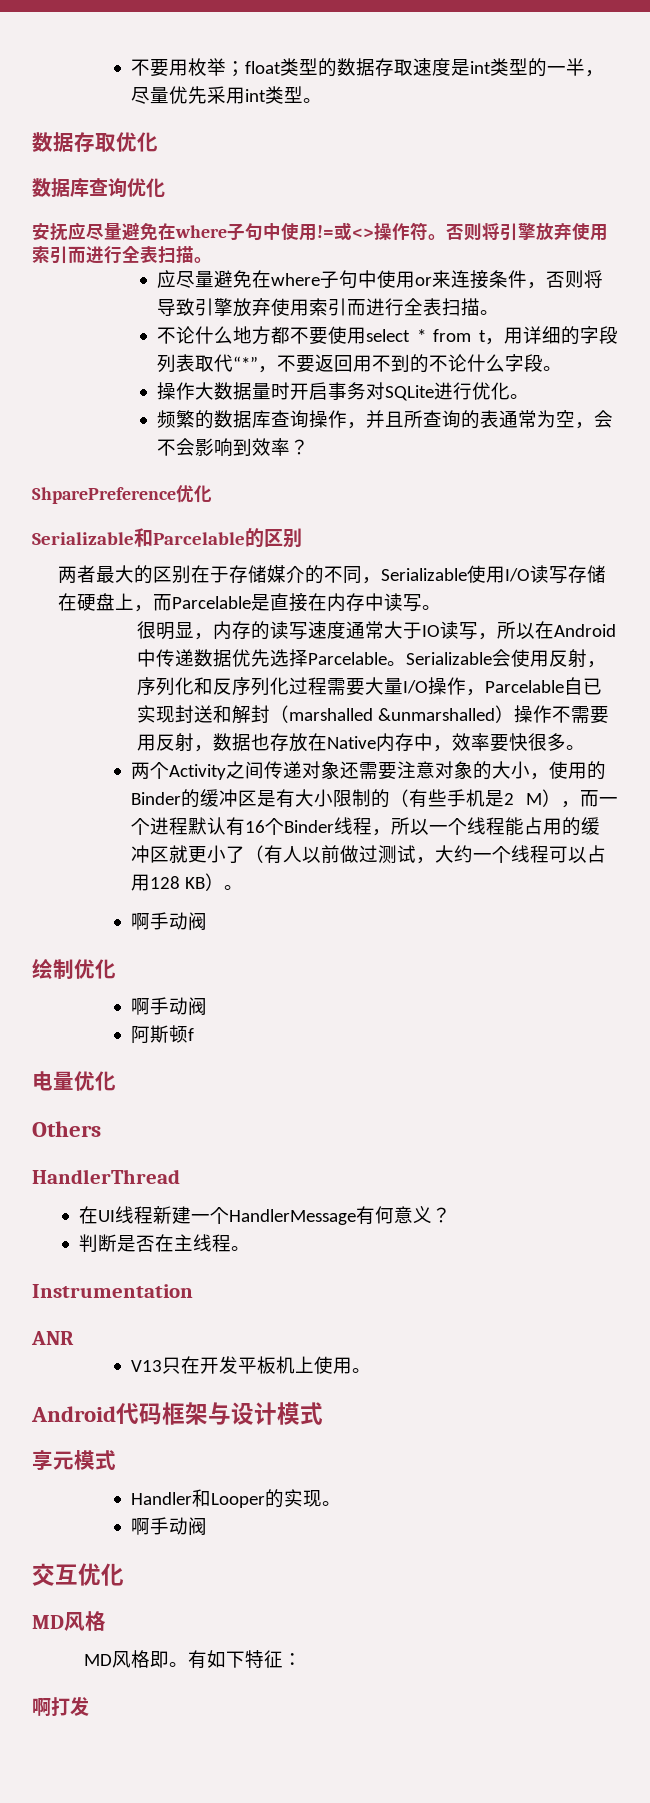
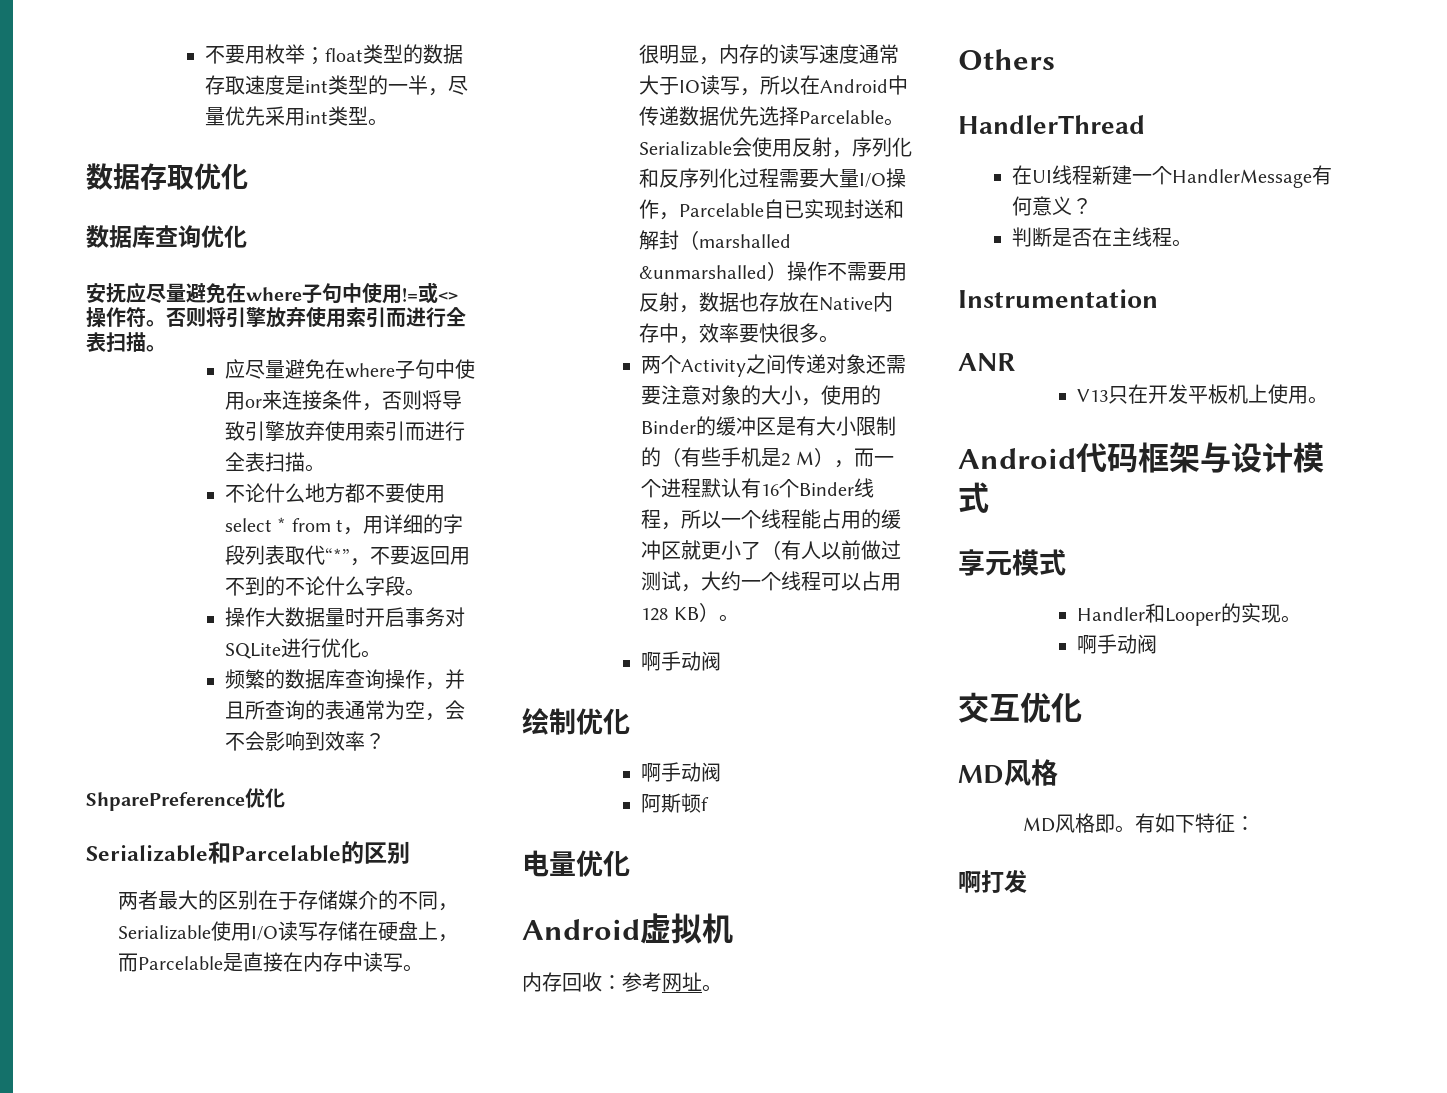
+ Android虚拟机
+ 内存回收：参考网址。

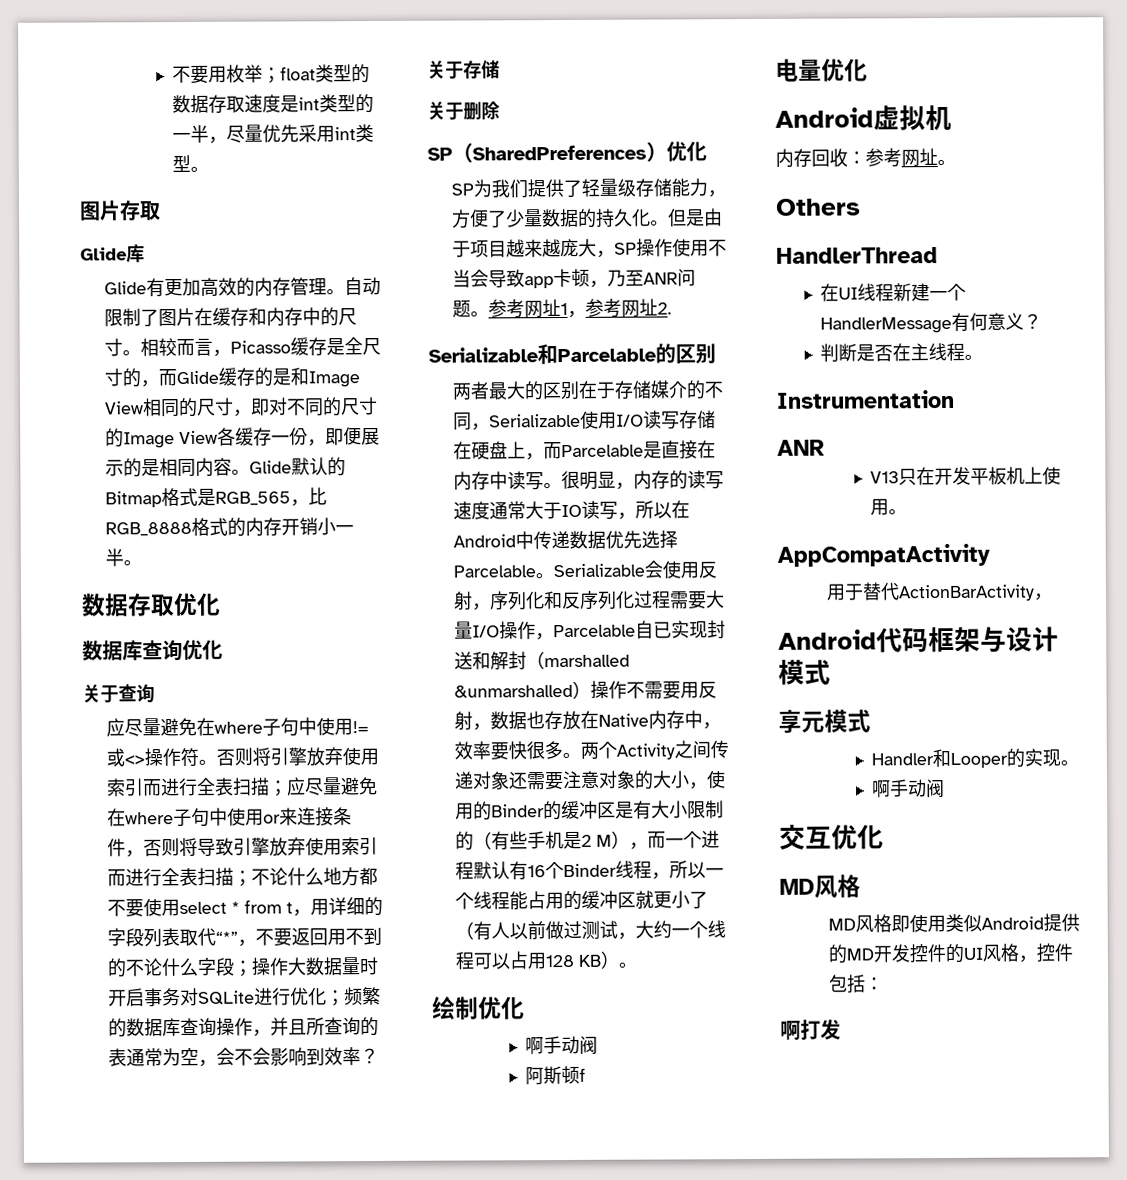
+ 图片存取
+ Glide库
+ Glide有更加高效的内存管理。自动限制了图片在缓存和内存中的尺寸。相较而言，Picasso缓存是全尺寸的，而Glide缓存的是和Image View相同的尺寸，即对不同的尺寸的Image View各缓存一份，即便展示的是相同内容。Glide默认的Bitmap格式是RGB_565，比RGB_8888格式的内存开销小一半。
- 安抚应尽量避免在where子句中使用!=或<>操作符。
+ 关于查询
+ 应尽量避免在where子句中使用!=或<>操作符。
- 否则将引擎放弃使用索引而进行全表扫描。
- 应尽量避免在where子句中使用or来连接条件，否则将导致引擎放弃使用索引而进行全表扫描。
- 不论什么地方都不要使用select * from t，用详细的字段列表取代“*”，不要返回用不到的不论什么字段。
- 操作大数据量时开启事务对SQLite进行优化。
- 频繁的数据库查询操作，并且所查询的表通常为空，会不会影响到效率？
+ 否则将引擎放弃使用索引而进行全表扫描；应尽量避免在where子句中使用or来连接条件，否则将导致引擎放弃使用索引而进行全表扫描；不论什么地方都不要使用select * from t，用详细的字段列表取代“*”，不要返回用不到的不论什么字段；操作大数据量时开启事务对SQLite进行优化；频繁的数据库查询操作，并且所查询的表通常为空，会不会影响到效率？
- ShparePreference优化
+ 关于存储
+ 关于删除
+ SP（SharedPreferences）优化
+ SP为我们提供了轻量级存储能力，方便了少量数据的持久化。但是由于项目越来越庞大，SP操作使用不当会导致app卡顿，乃至ANR问题。参考网址1，参考网址2.
- 两者最大的区别在于存储媒介的不同，Serializable使用I/O读写存储在硬盘上，而Parcelable是直接在内存中读写。
- 很明显，内存的读写速度通常大于IO读写，所以在Android中传递数据优先选择Parcelable。
+ 两者最大的区别在于存储媒介的不同，Serializable使用I/O读写存储在硬盘上，而Parcelable是直接在内存中读写。很明显，内存的读写速度通常大于IO读写，所以在Android中传递数据优先选择Parcelable。
- Serializable会使用反射，序列化和反序列化过程需要大量I/O操作，Parcelable自已实现封送和解封（marshalled &unmarshalled）操作不需要用反射，数据也存放在Native内存中，效率要快很多。
- 两个Activity之间传递对象还需要注意对象的大小，使用的Binder的缓冲区是有大小限制的（有些手机是2 M），而一个进程默认有16个Binder线程，所以一个线程能占用的缓冲区就更小了（有人以前做过测试，大约一个线程可以占用128 KB）。
- 啊手动阀
+ Serializable会使用反射，序列化和反序列化过程需要大量I/O操作，Parcelable自已实现封送和解封（marshalled &unmarshalled）操作不需要用反射，数据也存放在Native内存中，效率要快很多。两个Activity之间传递对象还需要注意对象的大小，使用的Binder的缓冲区是有大小限制的（有些手机是2 M），而一个进程默认有16个Binder线程，所以一个线程能占用的缓冲区就更小了（有人以前做过测试，大约一个线程可以占用128 KB）。
+ AppCompatActivity
+ 用于替代ActionBarActivity，
- MD风格即。有如下特征：
+ MD风格即使用类似Android提供的MD开发控件的UI风格，控件包括：

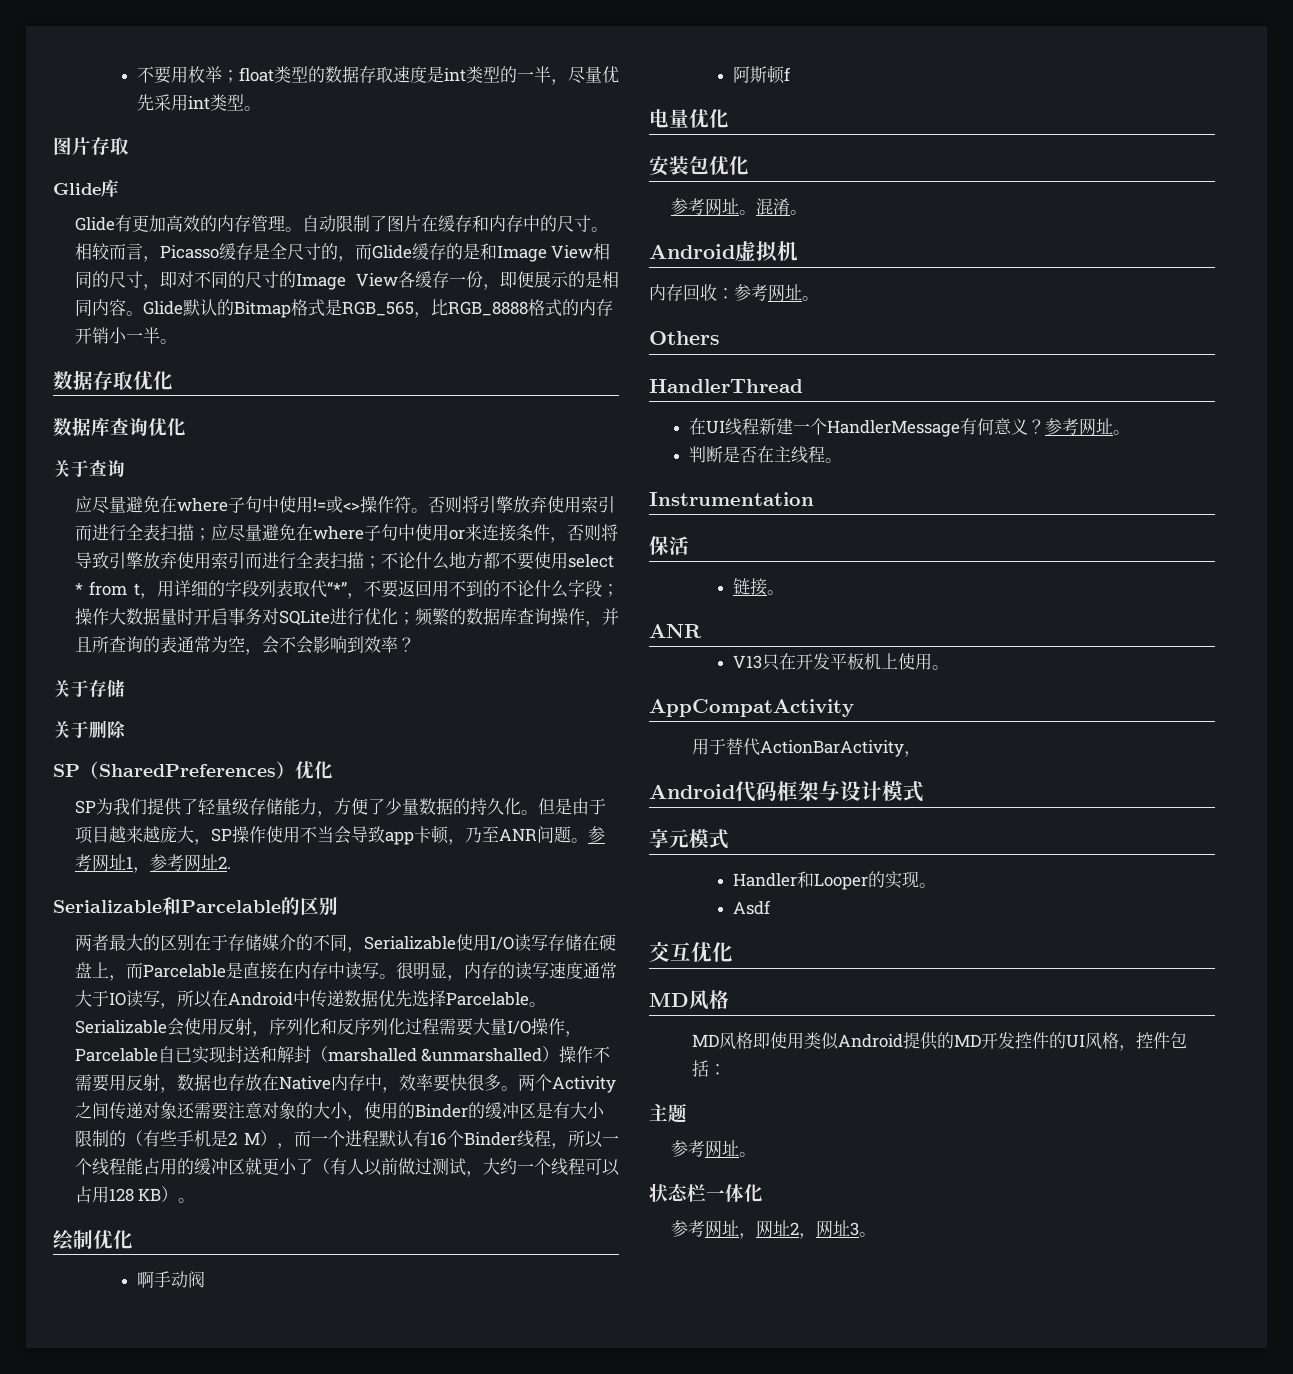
+ 安装包优化
+ 参考网址。混淆。
- 在UI线程新建一个HandlerMessage有何意义？
+ 在UI线程新建一个HandlerMessage有何意义？参考网址。
+ 保活
+ 链接。
  Handler和Looper的实现。
- 啊手动阀
+ Asdf
- 啊打发
+ 主题
+ 参考网址。
+ 状态栏一体化
+ 参考网址，网址2，网址3。

